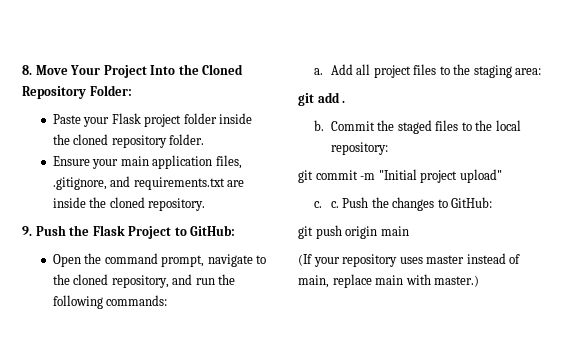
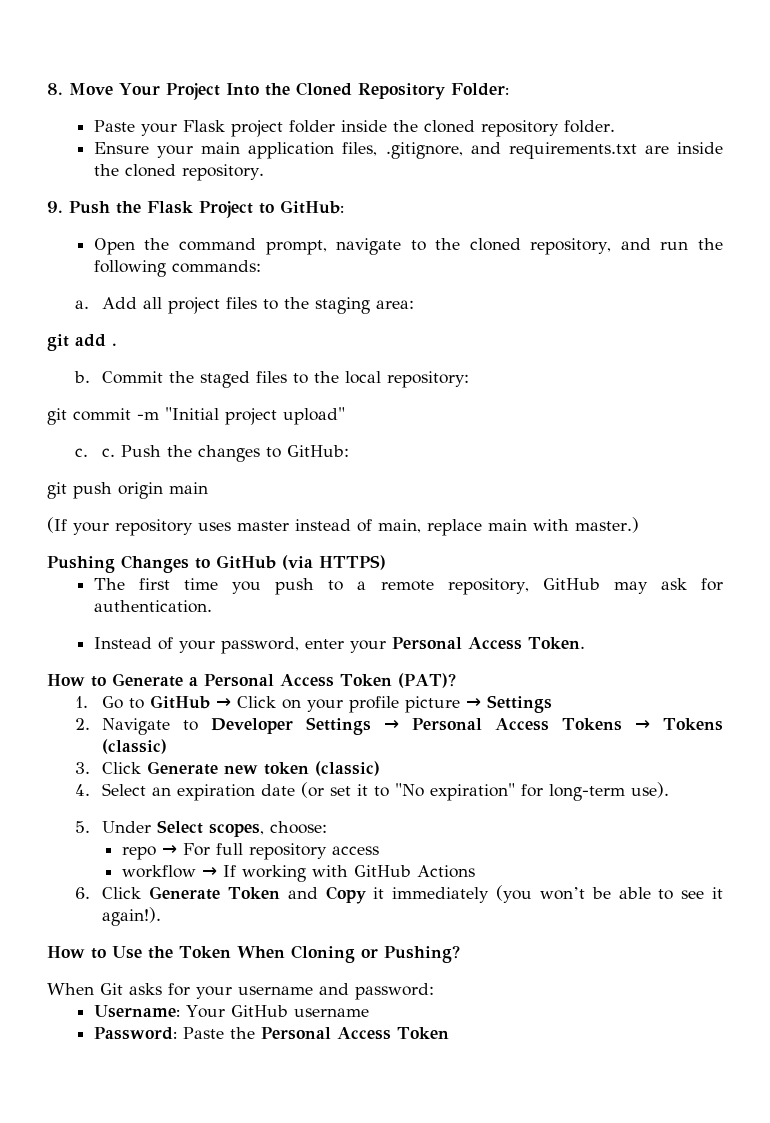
+ Pushing Changes to GitHub (via HTTPS)
+ The first time you push to a remote repository, GitHub may ask for authentication.
+ Instead of your password, enter your Personal Access Token.
+ How to Generate a Personal Access Token (PAT)?
+ 1. Go to GitHub → Click on your profile picture → Settings
+ 2. Navigate to Developer Settings → Personal Access Tokens → Tokens (classic)
+ 3. Click Generate new token (classic)
+ 4. Select an expiration date (or set it to "No expiration" for long-term use).
+ 5. Under Select scopes, choose:
+ repo → For full repository access
+ workflow → If working with GitHub Actions
+ 6. Click Generate Token and Copy it immediately (you won’t be able to see it again!).
+ How to Use the Token When Cloning or Pushing?
+ When Git asks for your username and password:
+ Username: Your GitHub username
+ Password: Paste the Personal Access Token

